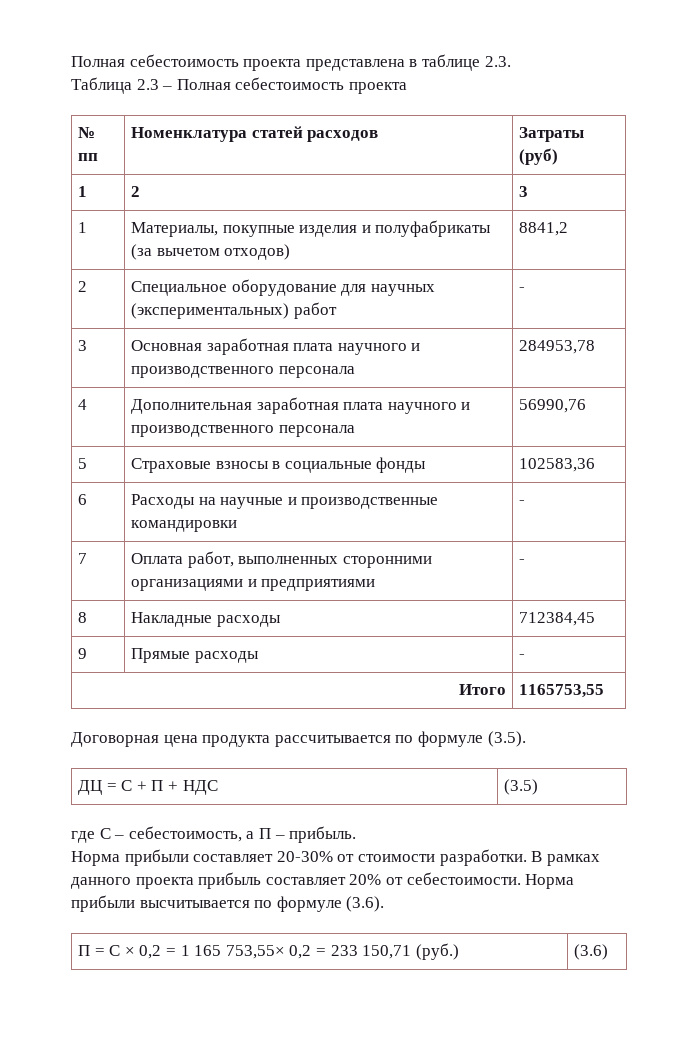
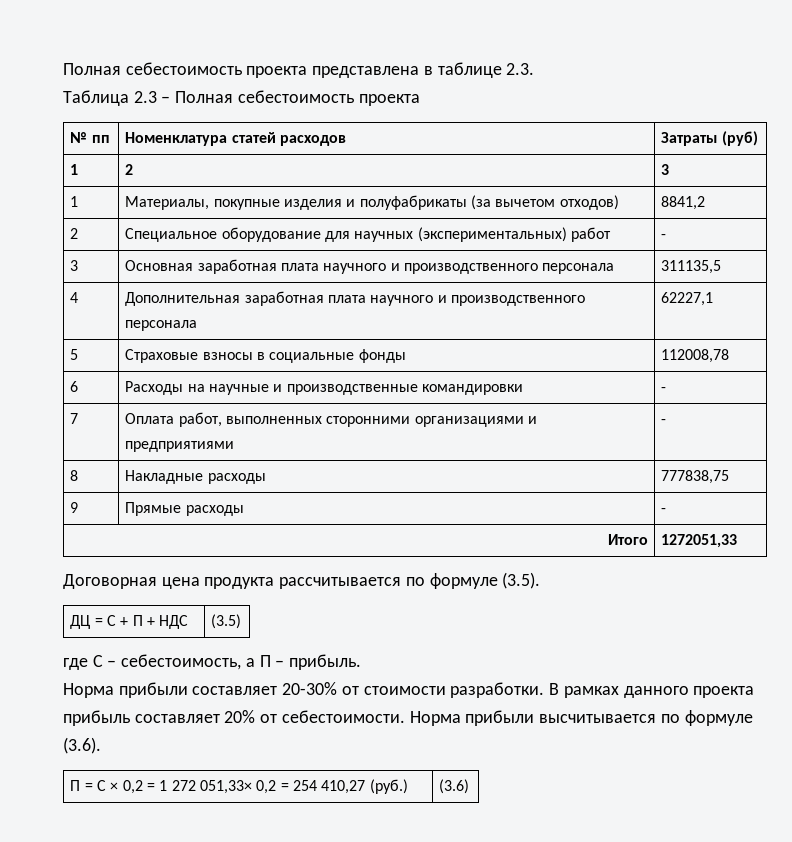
- 3 | Основная заработная плата научного и производственного персонала | 284953,78
+ 3 | Основная заработная плата научного и производственного персонала | 311135,5
- 4 | Дополнительная заработная плата научного и производственного персонала | 56990,76
+ 4 | Дополнительная заработная плата научного и производственного персонала | 62227,1
- 5 | Страховые взносы в социальные фонды | 102583,36
+ 5 | Страховые взносы в социальные фонды | 112008,78
- 8 | Накладные расходы | 712384,45
+ 8 | Накладные расходы | 777838,75
- Итого | 1165753,55
+ Итого | 1272051,33
- П = С × 0,2 = 1 165 753,55× 0,2 = 233 150,71 (руб.) | (3.6)
+ П = С × 0,2 = 1 272 051,33× 0,2 = 254 410,27 (руб.) | (3.6)

